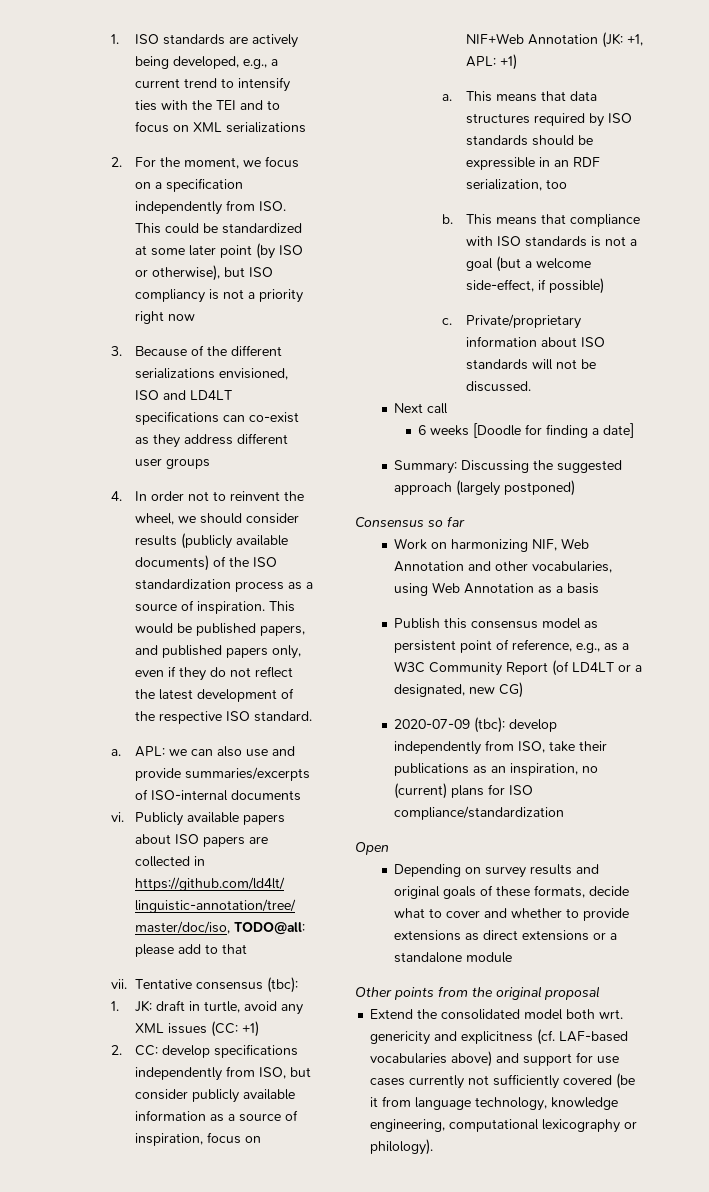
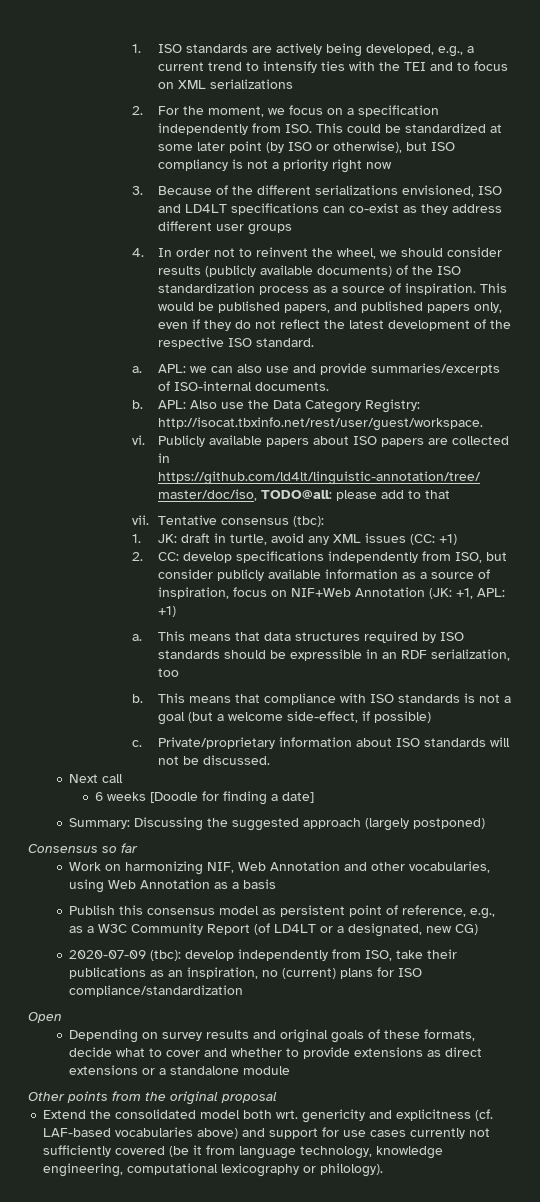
- APL: we can also use and provide summaries/excerpts of ISO-internal documents
+ APL: we can also use and provide summaries/excerpts of ISO-internal documents.
+ b. APL: Also use the Data Category Registry: http://isocat.tbxinfo.net/rest/user/guest/workspace.

